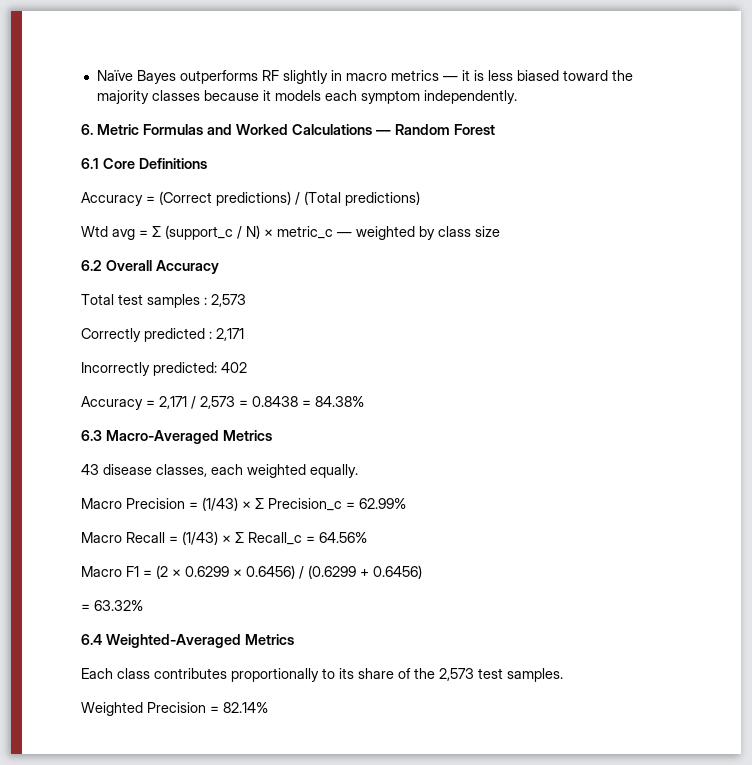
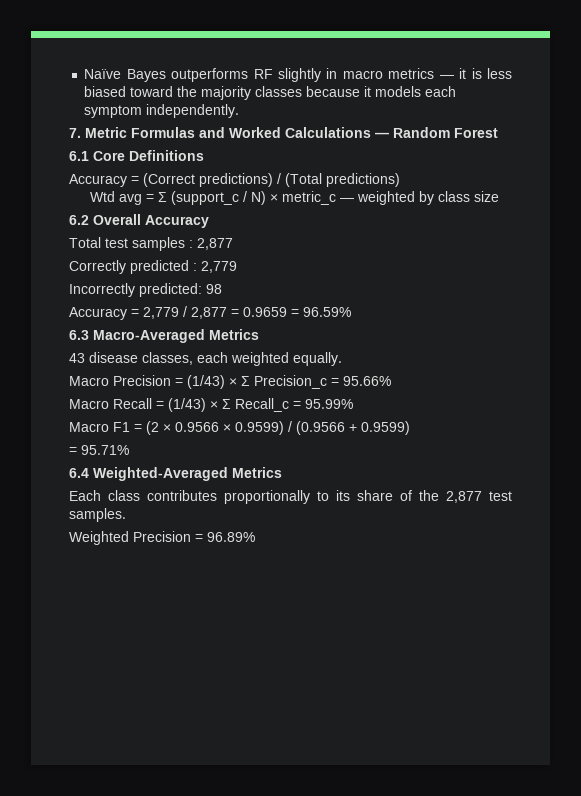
- 6. Metric Formulas and Worked Calculations — Random Forest
+ 7. Metric Formulas and Worked Calculations — Random Forest
- Total test samples : 2,573
+ Total test samples : 2,877
- Correctly predicted : 2,171
+ Correctly predicted : 2,779
- Incorrectly predicted: 402
- Accuracy = 2,171 / 2,573 = 0.8438 = 84.38%
+ Incorrectly predicted: 98
+ Accuracy = 2,779 / 2,877 = 0.9659 = 96.59%
- Macro Precision = (1/43) × Σ Precision_c = 62.99%
+ Macro Precision = (1/43) × Σ Precision_c = 95.66%
- Macro Recall = (1/43) × Σ Recall_c = 64.56%
+ Macro Recall = (1/43) × Σ Recall_c = 95.99%
- Macro F1 = (2 × 0.6299 × 0.6456) / (0.6299 + 0.6456)
- = 63.32%
+ Macro F1 = (2 × 0.9566 × 0.9599) / (0.9566 + 0.9599)
+ = 95.71%
- Each class contributes proportionally to its share of the 2,573 test samples.
+ Each class contributes proportionally to its share of the 2,877 test samples.
- Weighted Precision = 82.14%
+ Weighted Precision = 96.89%

